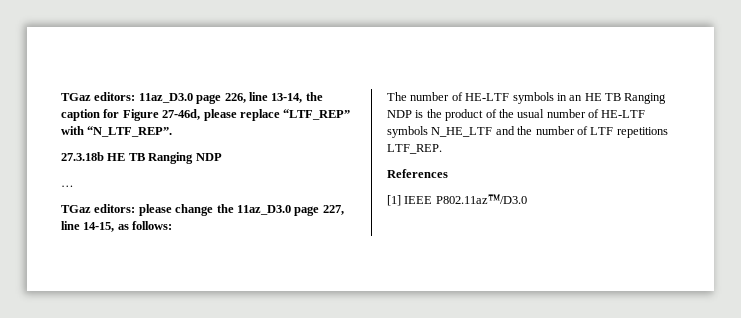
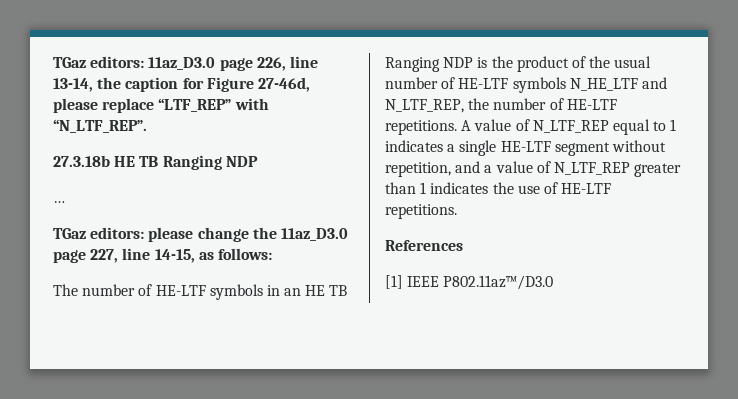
- The number of HE-LTF symbols in an HE TB Ranging NDP is the product of the usual number of HE-LTF symbols N_HE_LTF and the number of LTF repetitions LTF_REP.
+ The number of HE-LTF symbols in an HE TB Ranging NDP is the product of the usual number of HE-LTF symbols N_HE_LTF and N_LTF_REP, the number of HE-LTF repetitions. A value of N_LTF_REP equal to 1 indicates a single HE-LTF segment without repetition, and a value of N_LTF_REP greater than 1 indicates the use of HE-LTF repetitions.

